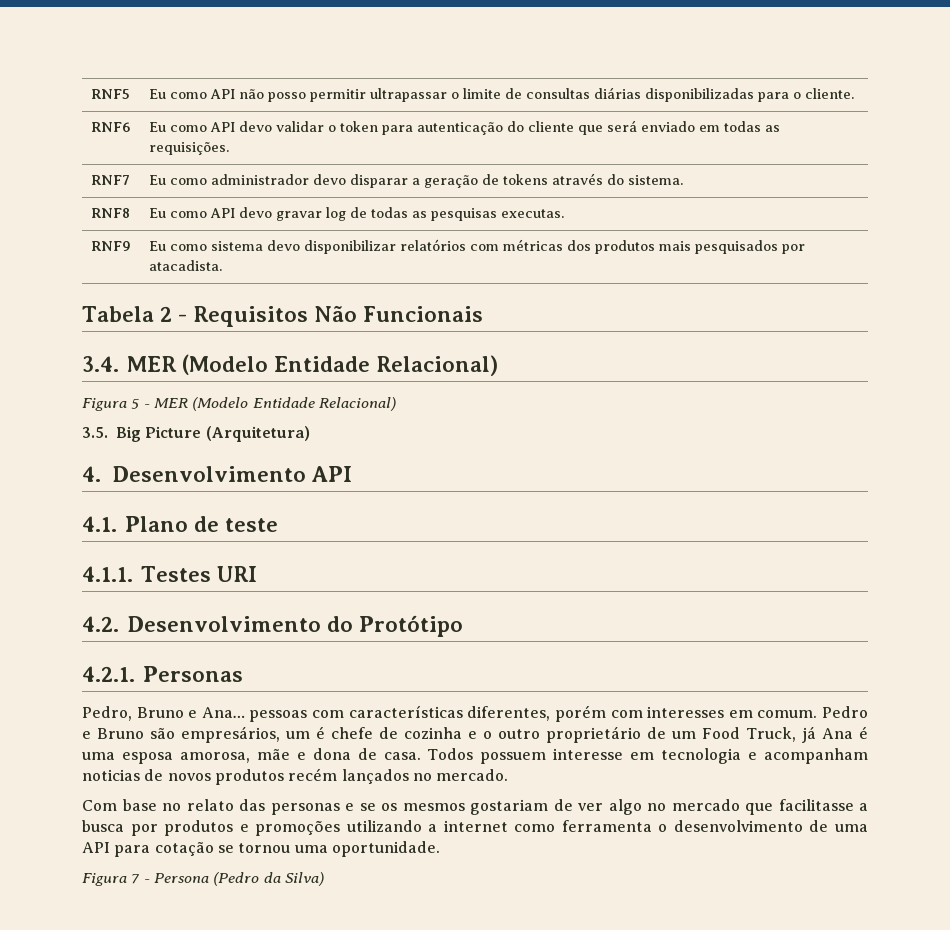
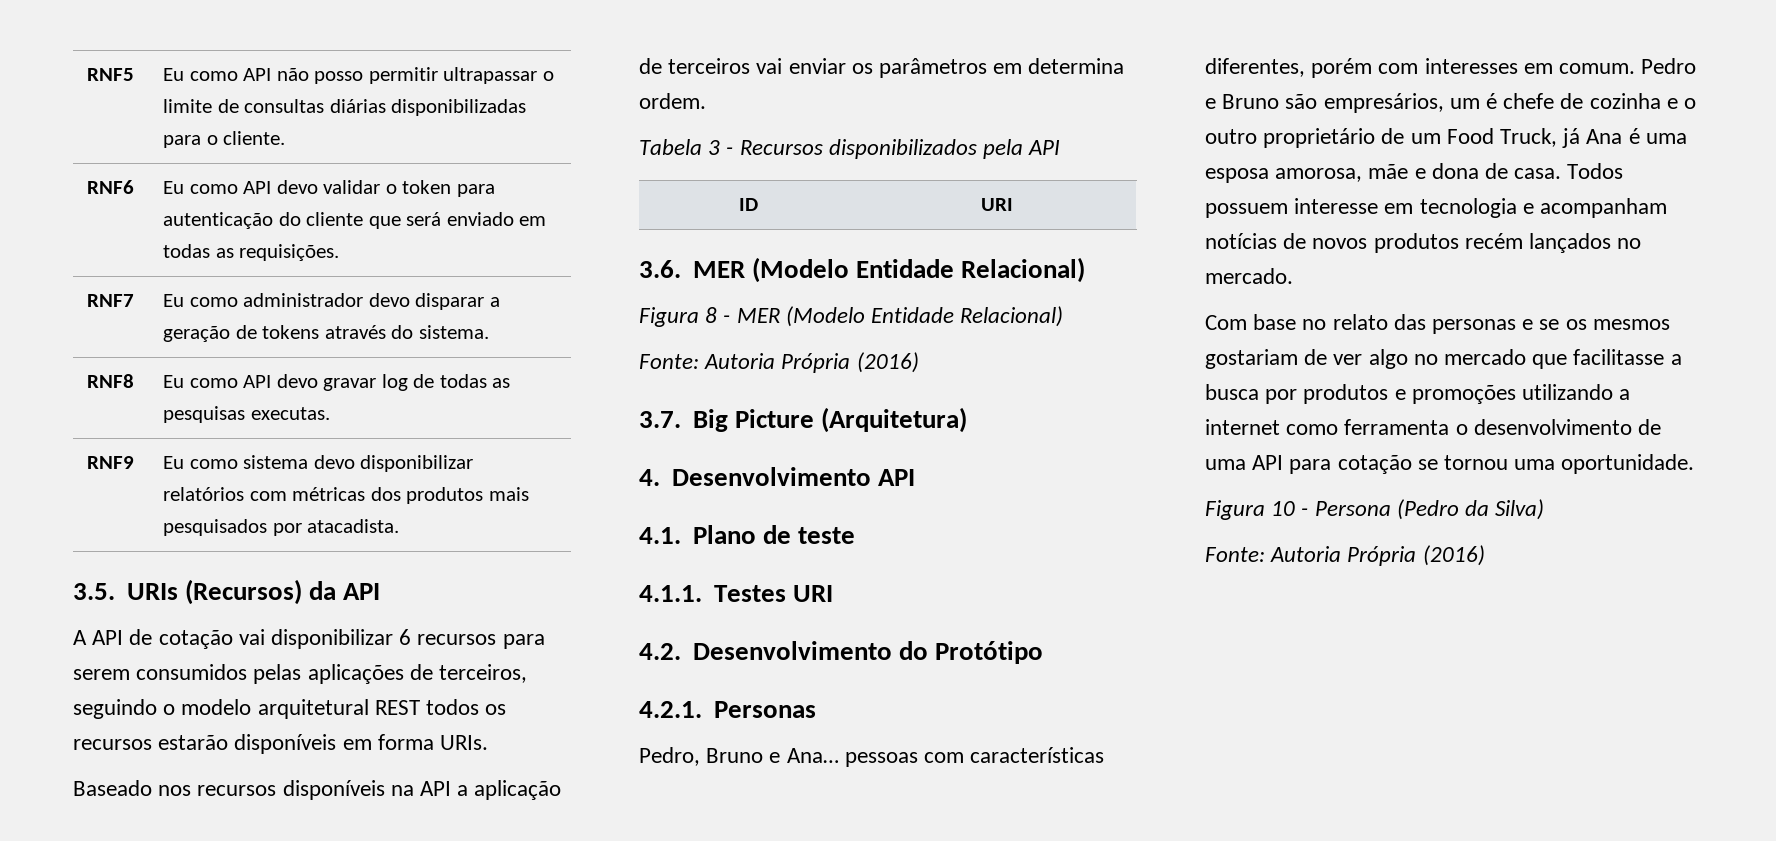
- Tabela 2 - Requisitos Não Funcionais
- 3.4. MER (Modelo Entidade Relacional)
+ 3.5. URIs (Recursos) da API
+ A API de cotação vai disponibilizar 6 recursos para serem consumidos pelas aplicações de terceiros, seguindo o modelo arquitetural REST todos os recursos estarão disponíveis em forma URIs.
+ Baseado nos recursos disponíveis na API a aplicação de terceiros vai enviar os parâmetros em determina ordem.
+ Tabela 3 - Recursos disponibilizados pela API
+ ID | URI
+ 3.6. MER (Modelo Entidade Relacional)
- Figura 5 - MER (Modelo Entidade Relacional)
- 3.5. Big Picture (Arquitetura)
+ Figura 8 - MER (Modelo Entidade Relacional)
+ Fonte: Autoria Própria (2016)
+ 3.7. Big Picture (Arquitetura)
- Todos possuem interesse em tecnologia e acompanham noticias de novos produtos recém lançados no mercado.
+ Todos possuem interesse em tecnologia e acompanham notícias de novos produtos recém lançados no mercado.
- Figura 7 - Persona (Pedro da Silva)
+ Figura 10 - Persona (Pedro da Silva)
+ Fonte: Autoria Própria (2016)

